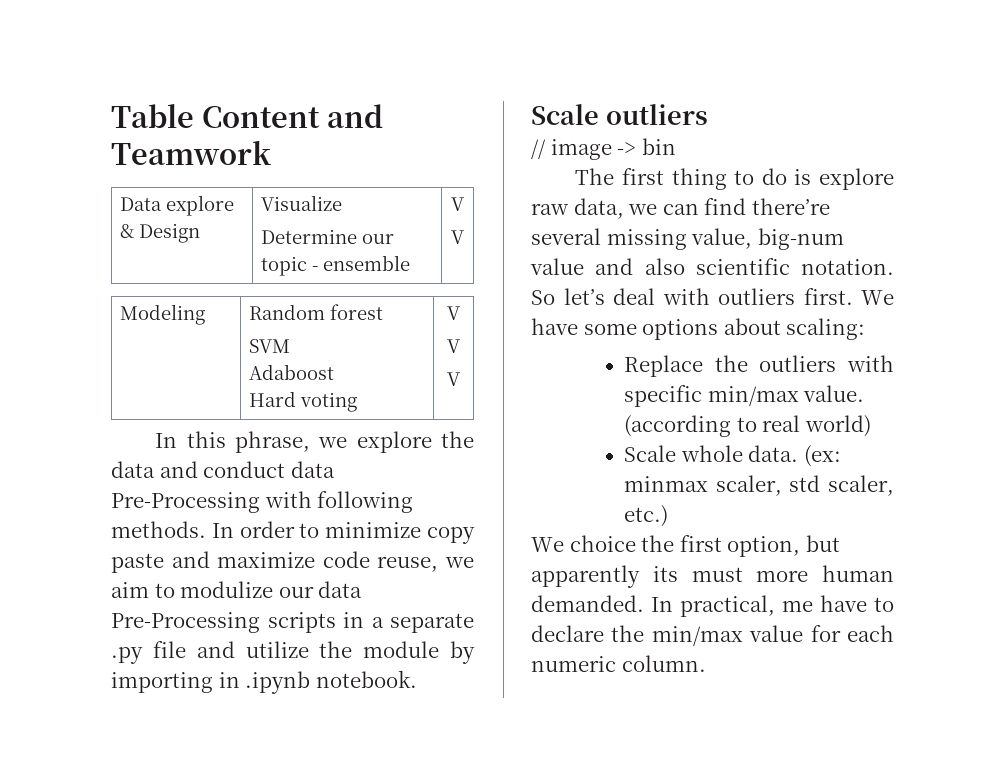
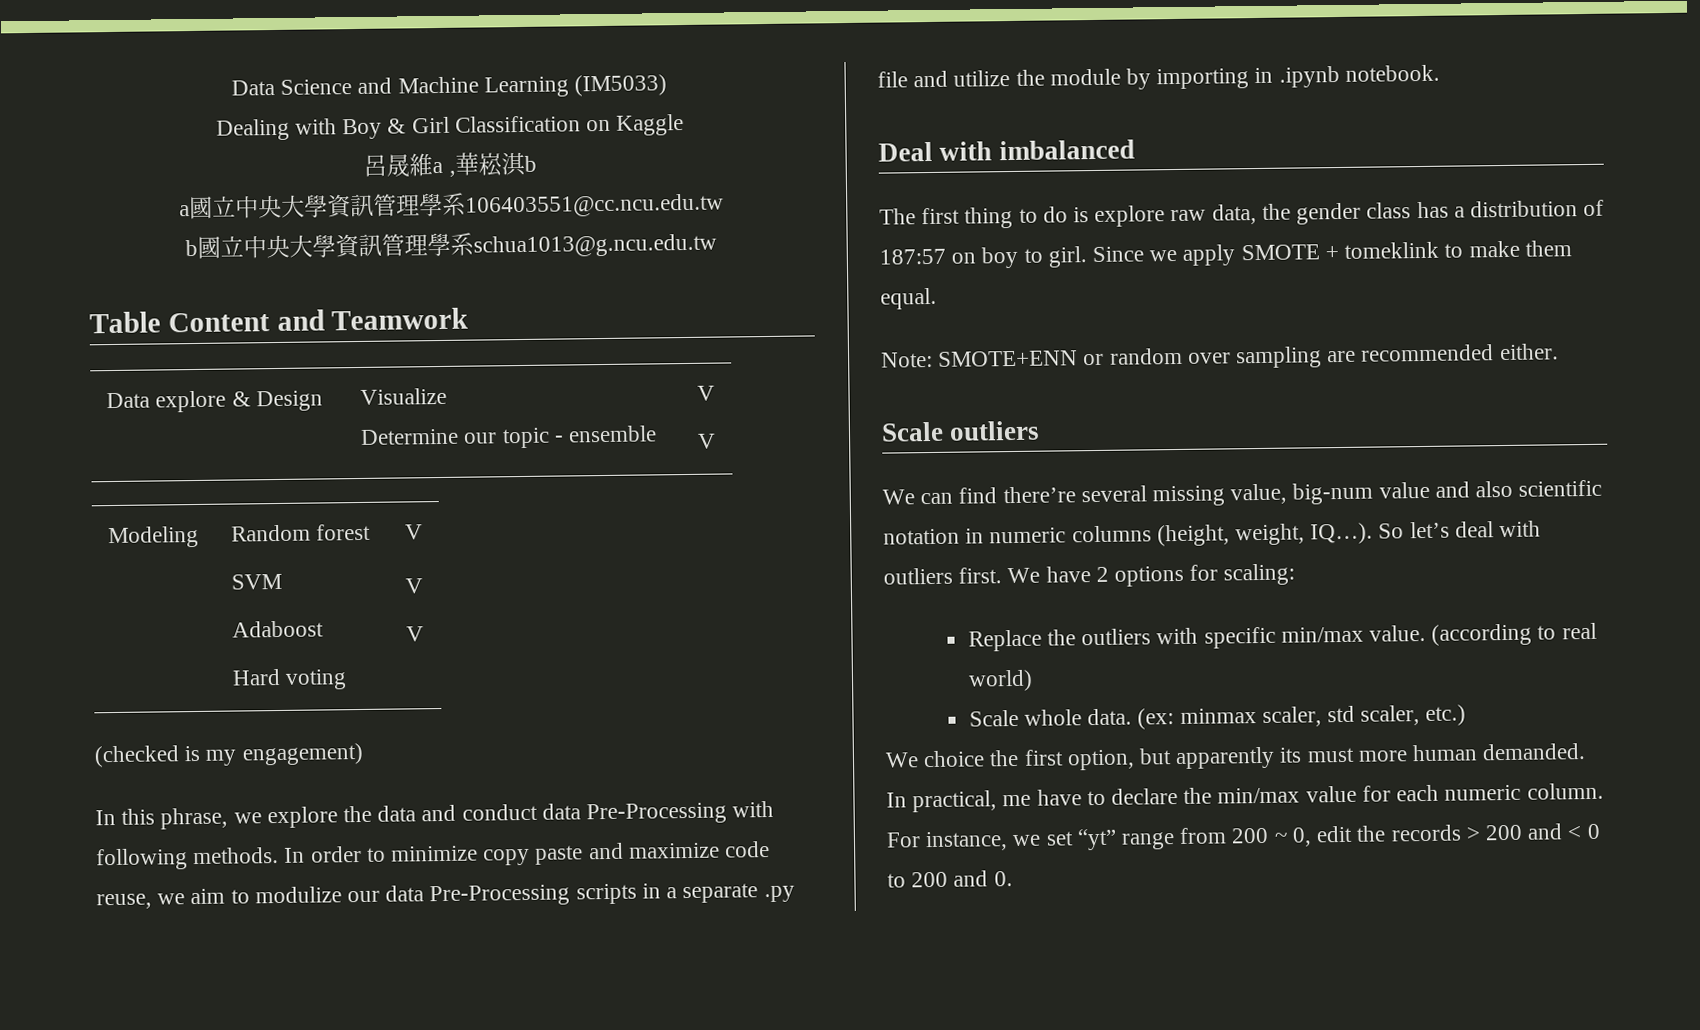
+ Data Science and Machine Learning (IM5033)
+ Dealing with Boy & Girl Classification on Kaggle
+ 呂晟維a ,華崧淇b
+ a國立中央大學資訊管理學系106403551@cc.ncu.edu.tw
+ b國立中央大學資訊管理學系schua1013@g.ncu.edu.tw
+ (checked is my engagement)
- Scale outliers
- // image -> bin
+ Deal with imbalanced
- The first thing to do is explore raw data, we can find there’re several missing value, big-num value and also scientific notation.
+ The first thing to do is explore raw data, the gender class has a distribution of 187:57 on boy to girl. Since we apply SMOTE + tomeklink to make them equal.
+ Note: SMOTE+ENN or random over sampling are recommended either.
+ Scale outliers
+ We can find there’re several missing value, big-num value and also scientific notation in numeric columns (height, weight, IQ…).
- We have some options about scaling:
+ We have 2 options for scaling:
+ For instance, we set “yt” range from 200 ~ 0, edit the records > 200 and < 0 to 200 and 0.

